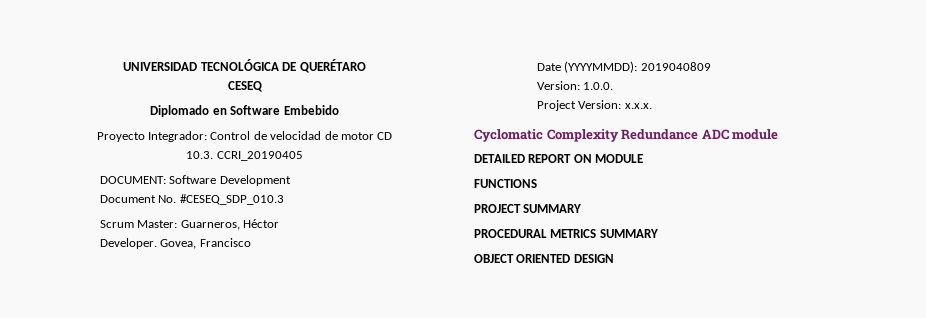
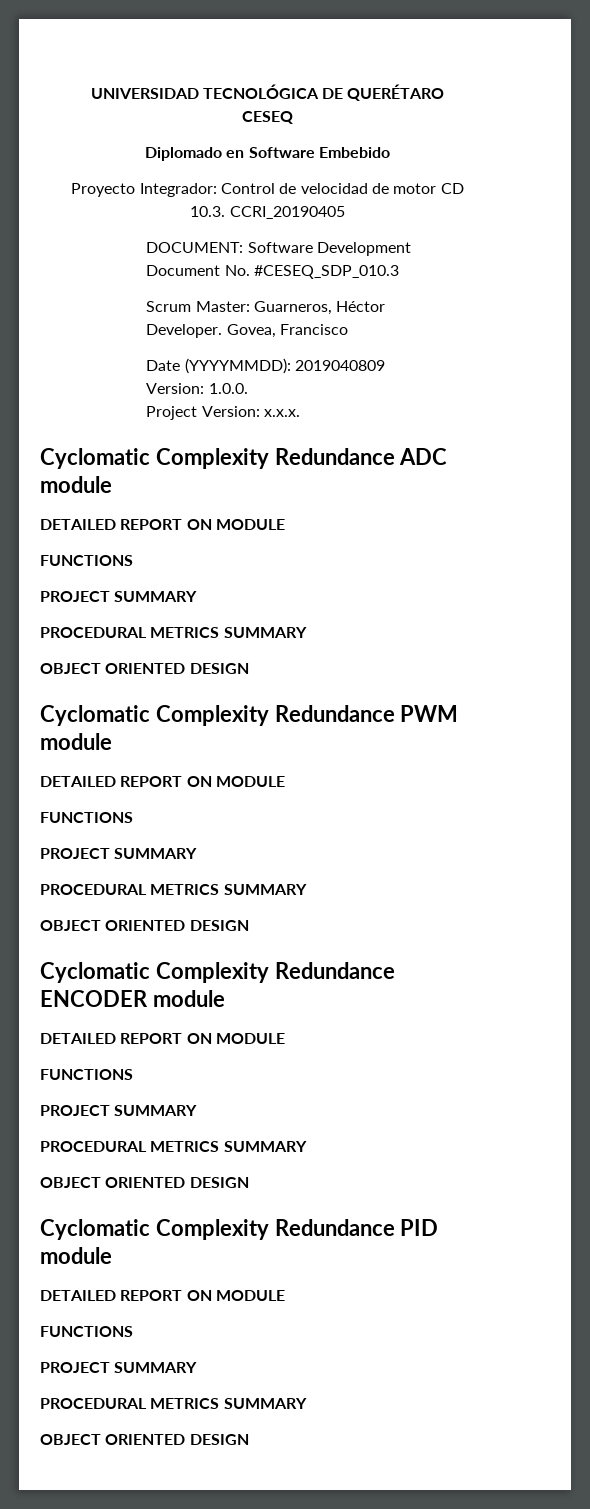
+ Cyclomatic Complexity Redundance PWM module
+ DETAILED REPORT ON MODULE
+ FUNCTIONS
+ PROJECT SUMMARY
+ PROCEDURAL METRICS SUMMARY
+ OBJECT ORIENTED DESIGN
+ Cyclomatic Complexity Redundance ENCODER module
+ DETAILED REPORT ON MODULE
+ FUNCTIONS
+ PROJECT SUMMARY
+ PROCEDURAL METRICS SUMMARY
+ OBJECT ORIENTED DESIGN
+ Cyclomatic Complexity Redundance PID module
+ DETAILED REPORT ON MODULE
+ FUNCTIONS
+ PROJECT SUMMARY
+ PROCEDURAL METRICS SUMMARY
+ OBJECT ORIENTED DESIGN

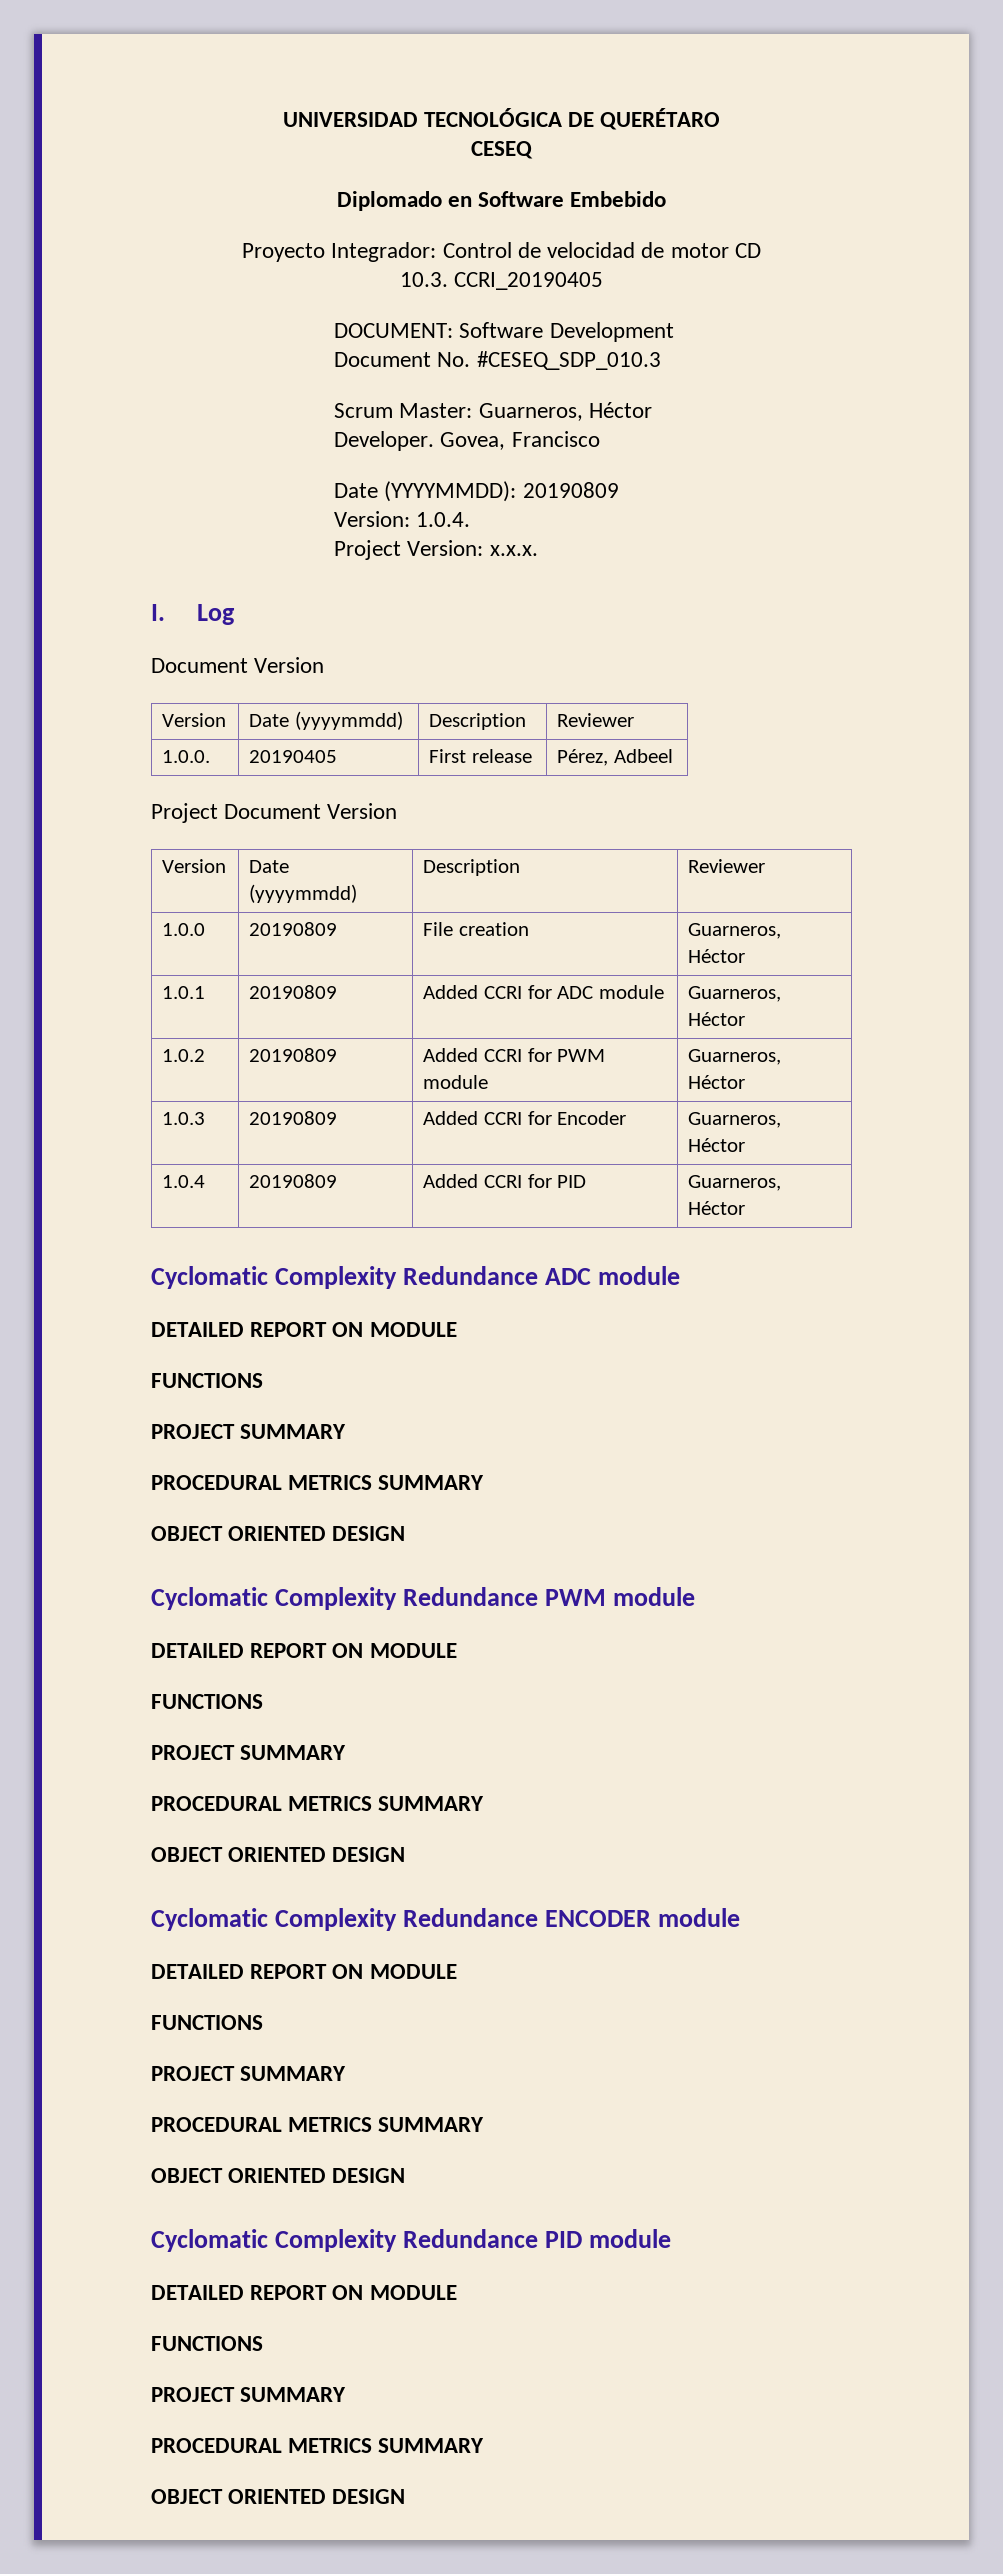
- Date (YYYYMMDD): 2019040809
- Version: 1.0.0.
+ Date (YYYYMMDD): 20190809
+ Version: 1.0.4.
+ I. Log
+ Document Version
+ Version | Date (yyyymmdd) | Description | Reviewer
+ 1.0.0. | 20190405 | First release | Pérez, Adbeel
+ Project Document Version
+ Version | Date (yyyymmdd) | Description | Reviewer
+ 1.0.0 | 20190809 | File creation | Guarneros, Héctor
+ 1.0.1 | 20190809 | Added CCRI for ADC module | Guarneros, Héctor
+ 1.0.2 | 20190809 | Added CCRI for PWM module | Guarneros, Héctor
+ 1.0.3 | 20190809 | Added CCRI for Encoder | Guarneros, Héctor
+ 1.0.4 | 20190809 | Added CCRI for PID | Guarneros, Héctor

